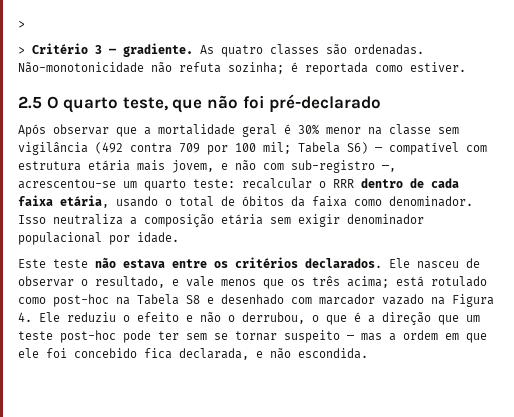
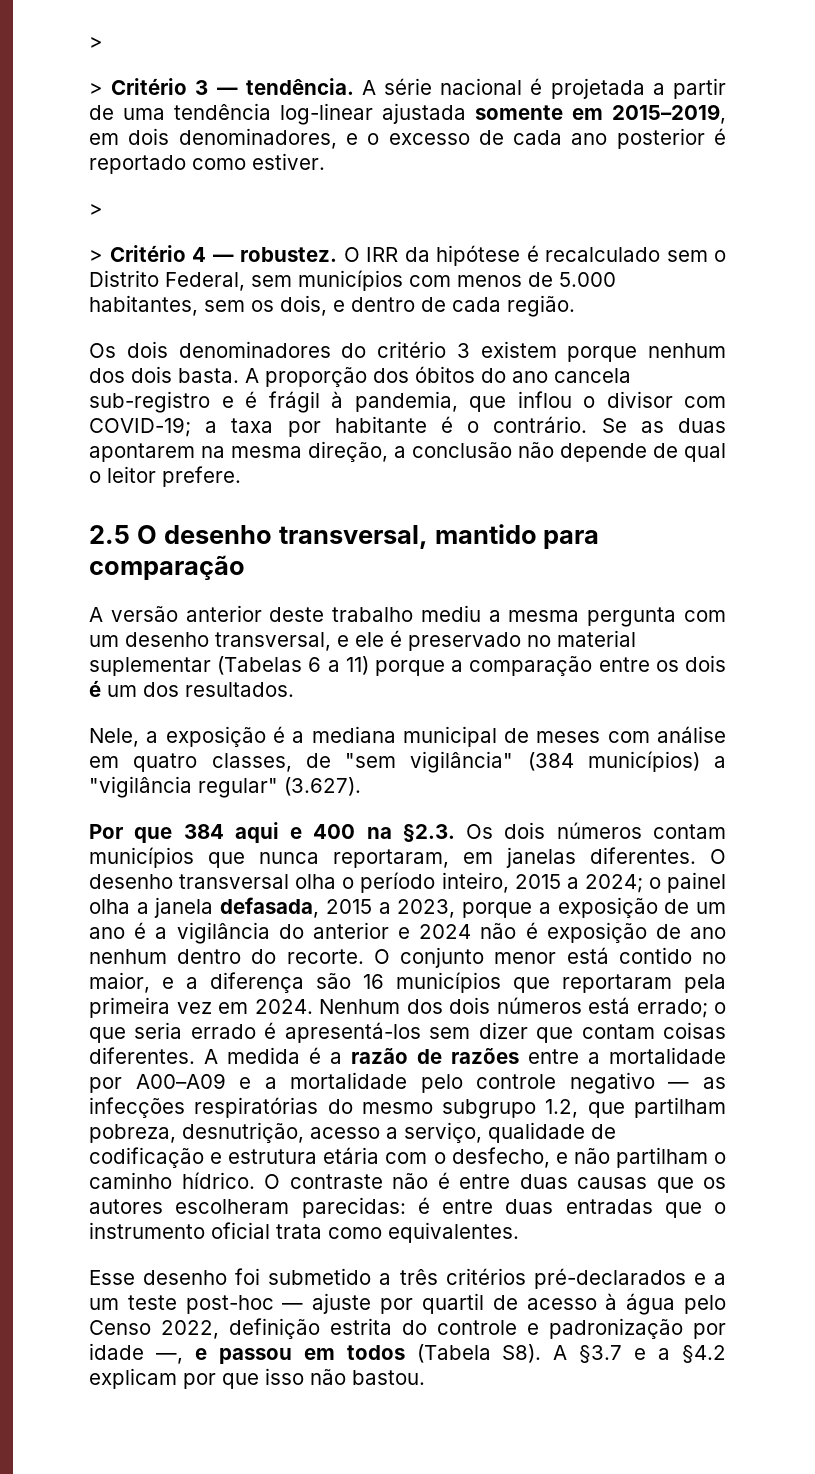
- > Critério 3 — gradiente. As quatro classes são ordenadas. Não-monotonicidade não refuta sozinha; é reportada como estiver.
- 2.5 O quarto teste, que não foi pré-declarado
- Após observar que a mortalidade geral é 30% menor na classe sem vigilância (492 contra 709 por 100 mil; Tabela S6) — compatível com estrutura etária mais jovem, e não com sub-registro —, acrescentou-se um quarto teste: recalcular o RRR dentro de cada faixa etária, usando o total de óbitos da faixa como denominador. Isso neutraliza a composição etária sem exigir denominador populacional por idade.
- Este teste não estava entre os critérios declarados. Ele nasceu de observar o resultado, e vale menos que os três acima; está rotulado como post-hoc na Tabela S8 e desenhado com marcador vazado na Figura 4. Ele reduziu o efeito e não o derrubou, o que é a direção que um teste post-hoc pode ter sem se tornar suspeito — mas a ordem em que ele foi concebido fica declarada, e não escondida.
+ > Critério 3 — tendência. A série nacional é projetada a partir de uma tendência log-linear ajustada somente em 2015–2019, em dois denominadores, e o excesso de cada ano posterior é reportado como estiver.
+ >
+ > Critério 4 — robustez. O IRR da hipótese é recalculado sem o Distrito Federal, sem municípios com menos de 5.000 habitantes, sem os dois, e dentro de cada região.
+ Os dois denominadores do critério 3 existem porque nenhum dos dois basta. A proporção dos óbitos do ano cancela sub-registro e é frágil à pandemia, que inflou o divisor com COVID-19; a taxa por habitante é o contrário. Se as duas apontarem na mesma direção, a conclusão não depende de qual o leitor prefere.
+ 2.5 O desenho transversal, mantido para comparação
+ A versão anterior deste trabalho mediu a mesma pergunta com um desenho transversal, e ele é preservado no material suplementar (Tabelas 6 a 11) porque a comparação entre os dois é um dos resultados.
+ Nele, a exposição é a mediana municipal de meses com análise em quatro classes, de "sem vigilância" (384 municípios) a "vigilância regular" (3.627).
+ Por que 384 aqui e 400 na §2.3. Os dois números contam municípios que nunca reportaram, em janelas diferentes. O desenho transversal olha o período inteiro, 2015 a 2024; o painel olha a janela defasada, 2015 a 2023, porque a exposição de um ano é a vigilância do anterior e 2024 não é exposição de ano nenhum dentro do recorte. O conjunto menor está contido no maior, e a diferença são 16 municípios que reportaram pela primeira vez em 2024. Nenhum dos dois números está errado; o que seria errado é apresentá-los sem dizer que contam coisas diferentes. A medida é a razão de razões entre a mortalidade por A00–A09 e a mortalidade pelo controle negativo — as infecções respiratórias do mesmo subgrupo 1.2, que partilham pobreza, desnutrição, acesso a serviço, qualidade de codificação e estrutura etária com o desfecho, e não partilham o caminho hídrico. O contraste não é entre duas causas que os autores escolheram parecidas: é entre duas entradas que o instrumento oficial trata como equivalentes.
+ Esse desenho foi submetido a três critérios pré-declarados e a um teste post-hoc — ajuste por quartil de acesso à água pelo Censo 2022, definição estrita do controle e padronização por idade —, e passou em todos (Tabela S8). A §3.7 e a §4.2 explicam por que isso não bastou.

